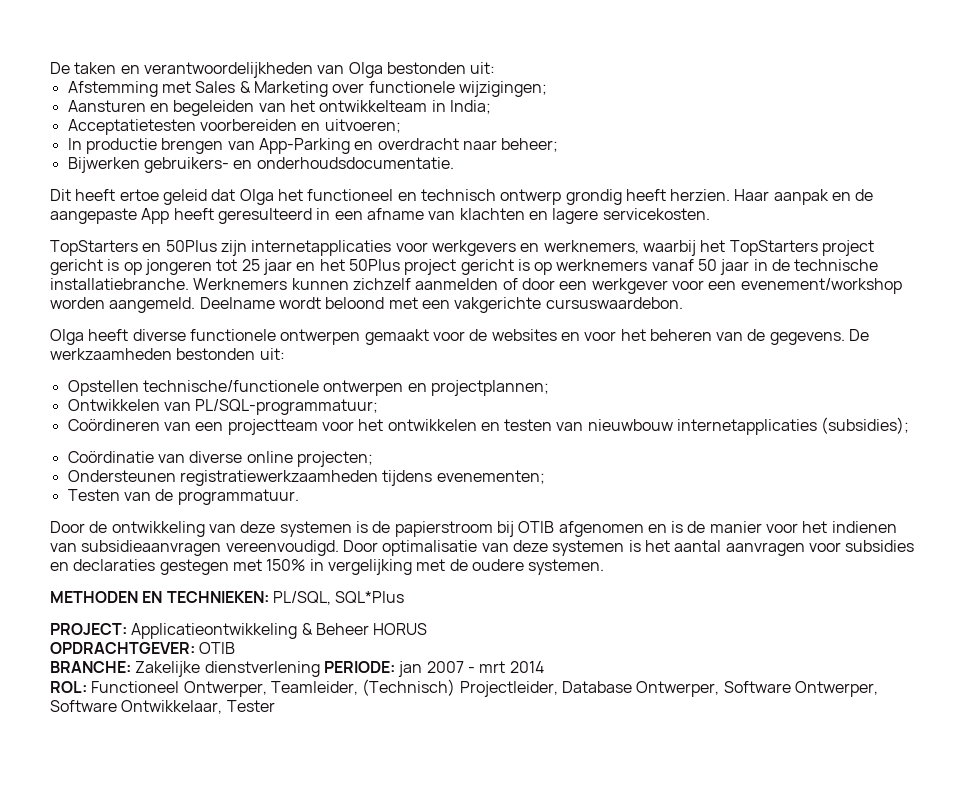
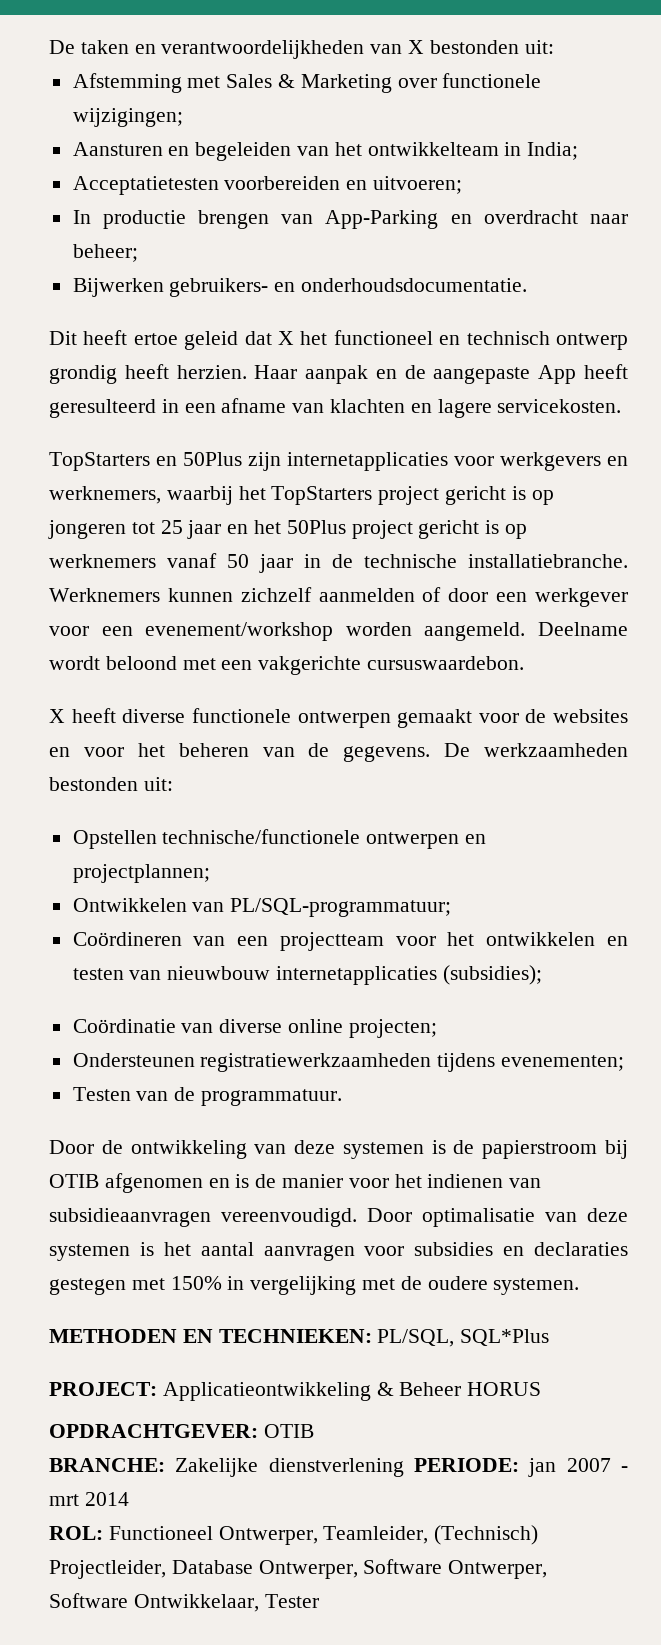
- De taken en verantwoordelijkheden van Olga bestonden uit:
+ De taken en verantwoordelijkheden van X bestonden uit:
- Dit heeft ertoe geleid dat Olga het functioneel en technisch ontwerp grondig heeft herzien.
+ Dit heeft ertoe geleid dat X het functioneel en technisch ontwerp grondig heeft herzien.
- Olga heeft diverse functionele ontwerpen gemaakt voor de websites en voor het beheren van de gegevens.
+ X heeft diverse functionele ontwerpen gemaakt voor de websites en voor het beheren van de gegevens.

